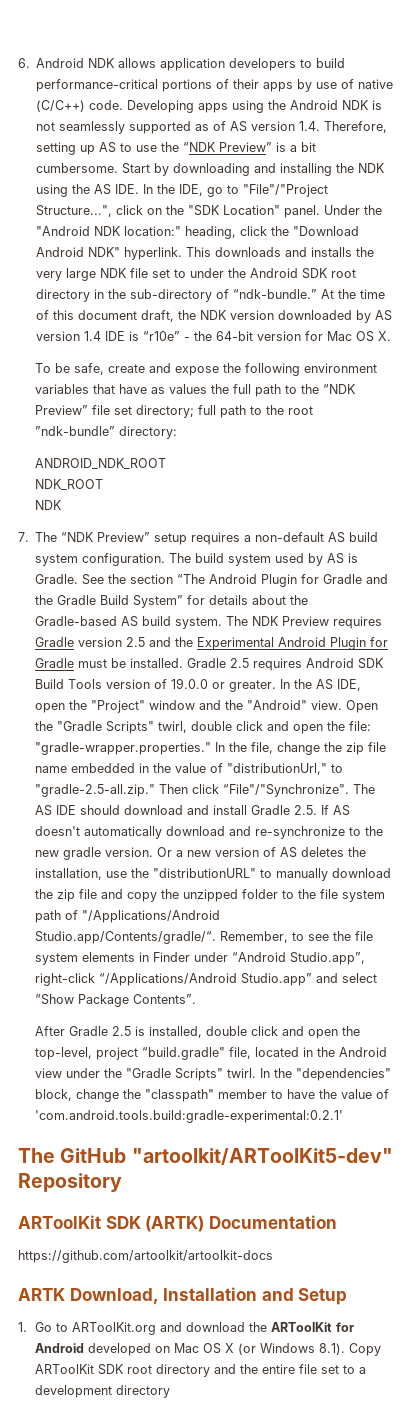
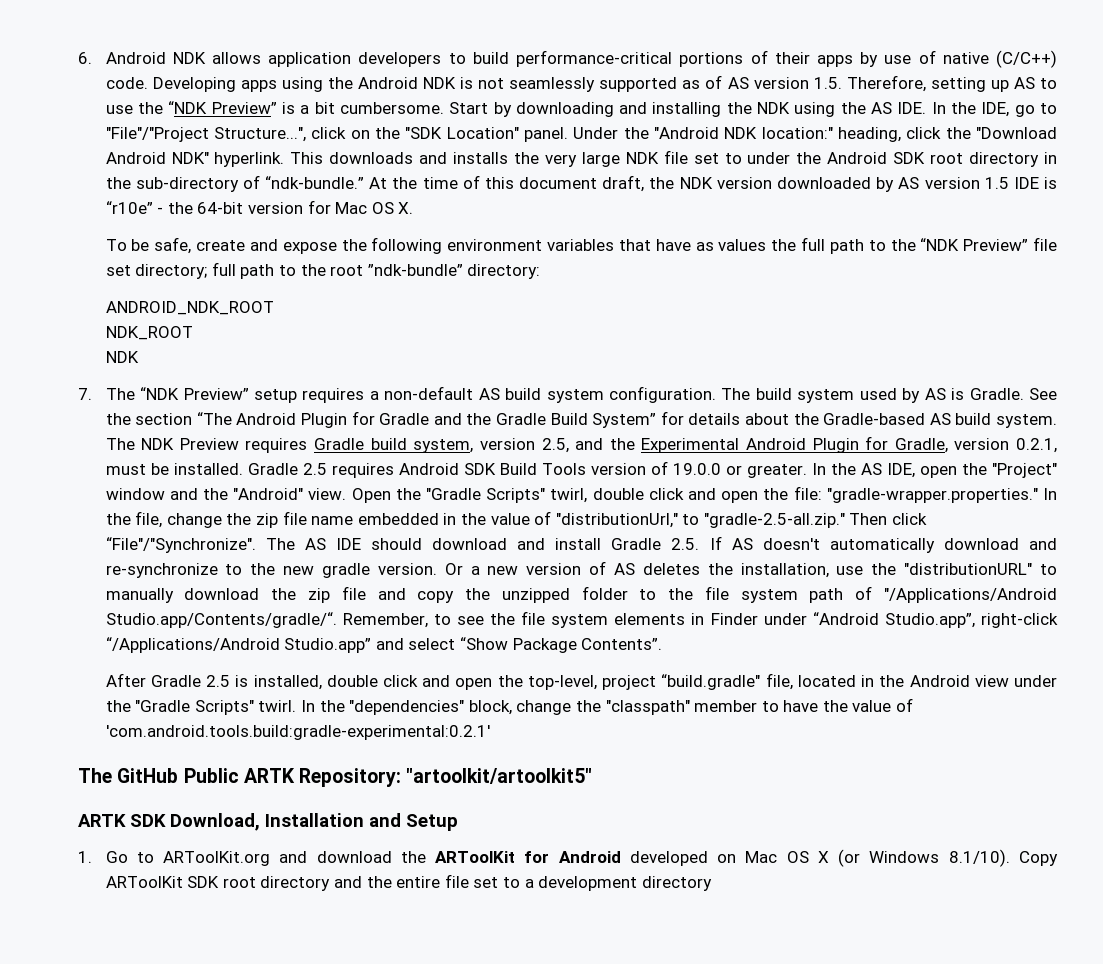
- Developing apps using the Android NDK is not seamlessly supported as of AS version 1.4. Therefore, setting up AS to use the “NDK Preview” is a bit cumbersome.
+ Developing apps using the Android NDK is not seamlessly supported as of AS version 1.5. Therefore, setting up AS to use the “NDK Preview” is a bit cumbersome.
- At the time of this document draft, the NDK version downloaded by AS version 1.4 IDE is “r10e” - the 64-bit version for Mac OS X.
+ At the time of this document draft, the NDK version downloaded by AS version 1.5 IDE is “r10e” - the 64-bit version for Mac OS X.
- The NDK Preview requires Gradle version 2.5 and the Experimental Android Plugin for Gradle must be installed.
+ The NDK Preview requires Gradle build system, version 2.5, and the Experimental Android Plugin for Gradle, version 0.2.1, must be installed.
- The GitHub "artoolkit/ARToolKit5-dev" Repository
- ARToolKit SDK (ARTK) Documentation
- https://github.com/artoolkit/artoolkit-docs
- ARTK Download, Installation and Setup
+ The GitHub Public ARTK Repository: "artoolkit/artoolkit5"
+ ARTK SDK Download, Installation and Setup
- 1. Go to ARToolKit.org and download the ARToolKit for Android developed on Mac OS X (or Windows 8.1). Copy ARToolKit SDK root directory and the entire file set to a development directory
+ 1. Go to ARToolKit.org and download the ARToolKit for Android developed on Mac OS X (or Windows 8.1/10). Copy ARToolKit SDK root directory and the entire file set to a development directory

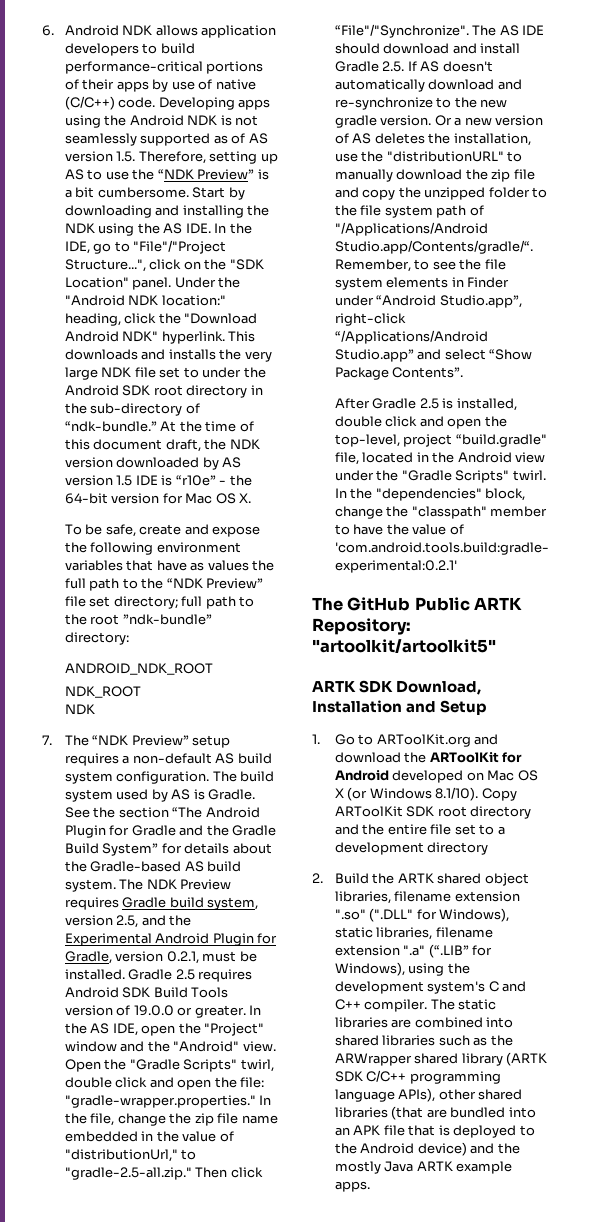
+ 2. Build the ARTK shared object libraries, filename extension ".so" (".DLL" for Windows), static libraries, filename extension ".a" (“.LIB” for Windows), using the development system's C and C++ compiler. The static libraries are combined into shared libraries such as the ARWrapper shared library (ARTK SDK C/C++ programming language APIs), other shared libraries (that are bundled into an APK file that is deployed to the Android device) and the mostly Java ARTK example apps.

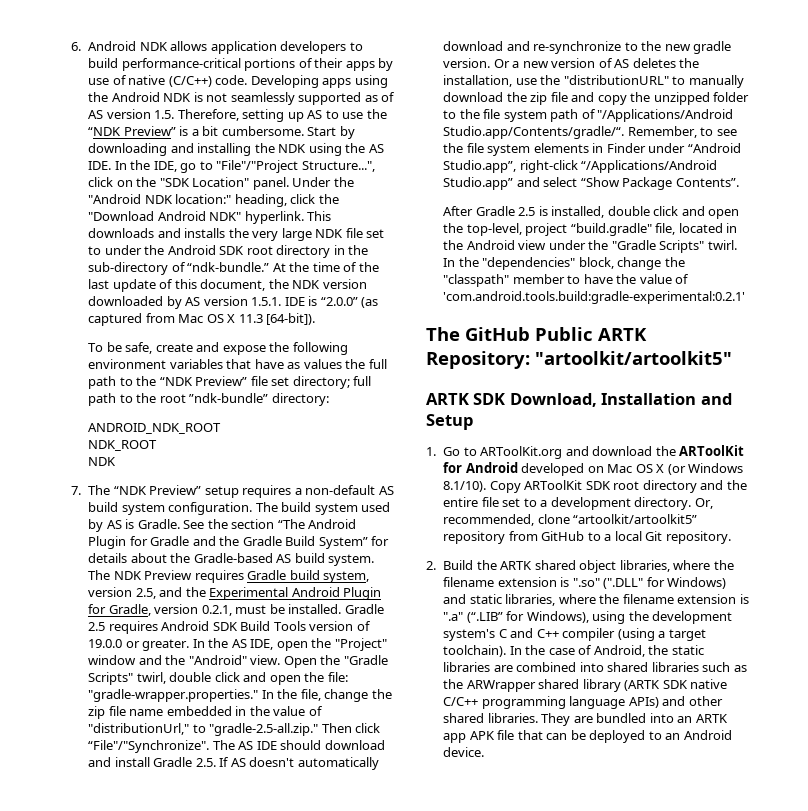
- At the time of this document draft, the NDK version downloaded by AS version 1.5 IDE is “r10e” - the 64-bit version for Mac OS X.
+ At the time of the last update of this document, the NDK version downloaded by AS version 1.5.1. IDE is “2.0.0” (as captured from Mac OS X 11.3 [64-bit]).
- 1. Go to ARToolKit.org and download the ARToolKit for Android developed on Mac OS X (or Windows 8.1/10). Copy ARToolKit SDK root directory and the entire file set to a development directory
+ 1. Go to ARToolKit.org and download the ARToolKit for Android developed on Mac OS X (or Windows 8.1/10). Copy ARToolKit SDK root directory and the entire file set to a development directory. Or, recommended, clone “artoolkit/artoolkit5” repository from GitHub to a local Git repository.
- 2. Build the ARTK shared object libraries, filename extension ".so" (".DLL" for Windows), static libraries, filename extension ".a" (“.LIB” for Windows), using the development system's C and C++ compiler. The static libraries are combined into shared libraries such as the ARWrapper shared library (ARTK SDK C/C++ programming language APIs), other shared libraries (that are bundled into an APK file that is deployed to the Android device) and the mostly Java ARTK example apps.
+ 2. Build the ARTK shared object libraries, where the filename extension is ".so" (".DLL" for Windows) and static libraries, where the filename extension is ".a" (“.LIB” for Windows), using the development system's C and C++ compiler (using a target toolchain). In the case of Android, the static libraries are combined into shared libraries such as the ARWrapper shared library (ARTK SDK native C/C++ programming language APIs) and other shared libraries. They are bundled into an ARTK app APK file that can be deployed to an Android device.

